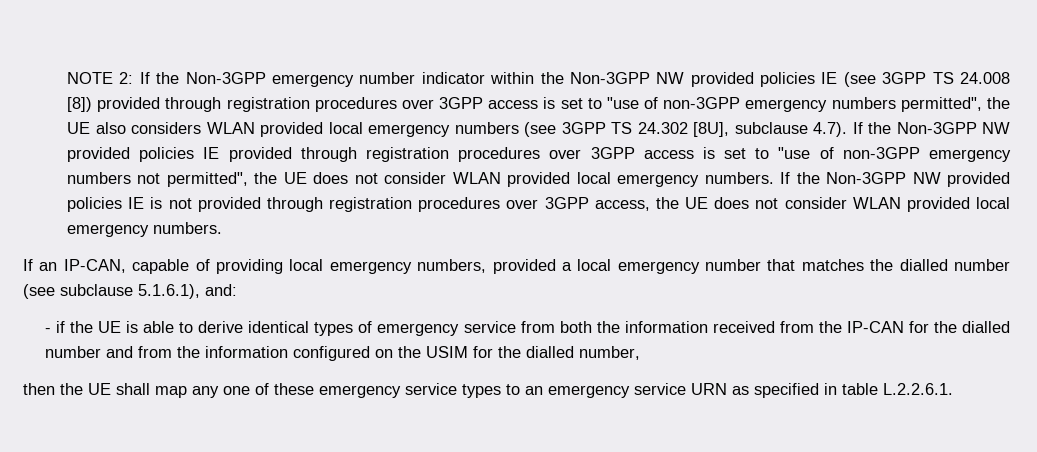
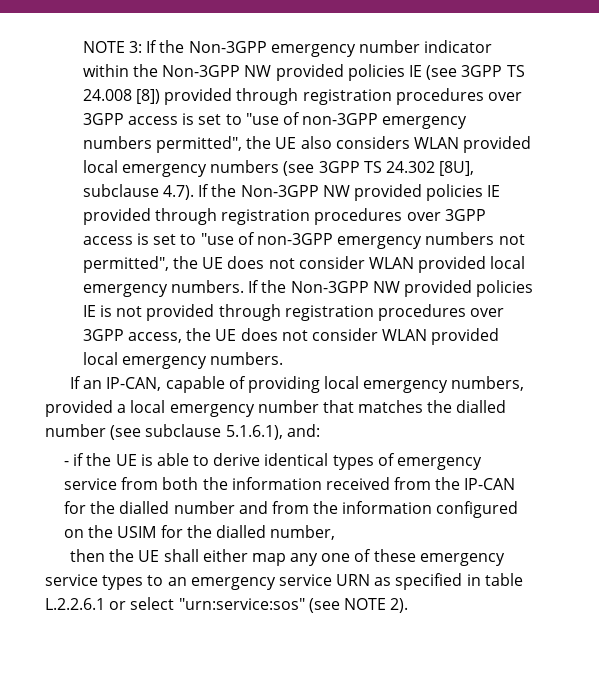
- NOTE 2:
+ NOTE 3:
- then the UE shall map any one of these emergency service types to an emergency service URN as specified in table L.2.2.6.1.
+ then the UE shall either map any one of these emergency service types to an emergency service URN as specified in table L.2.2.6.1 or select "urn:service:sos" (see NOTE 2).

